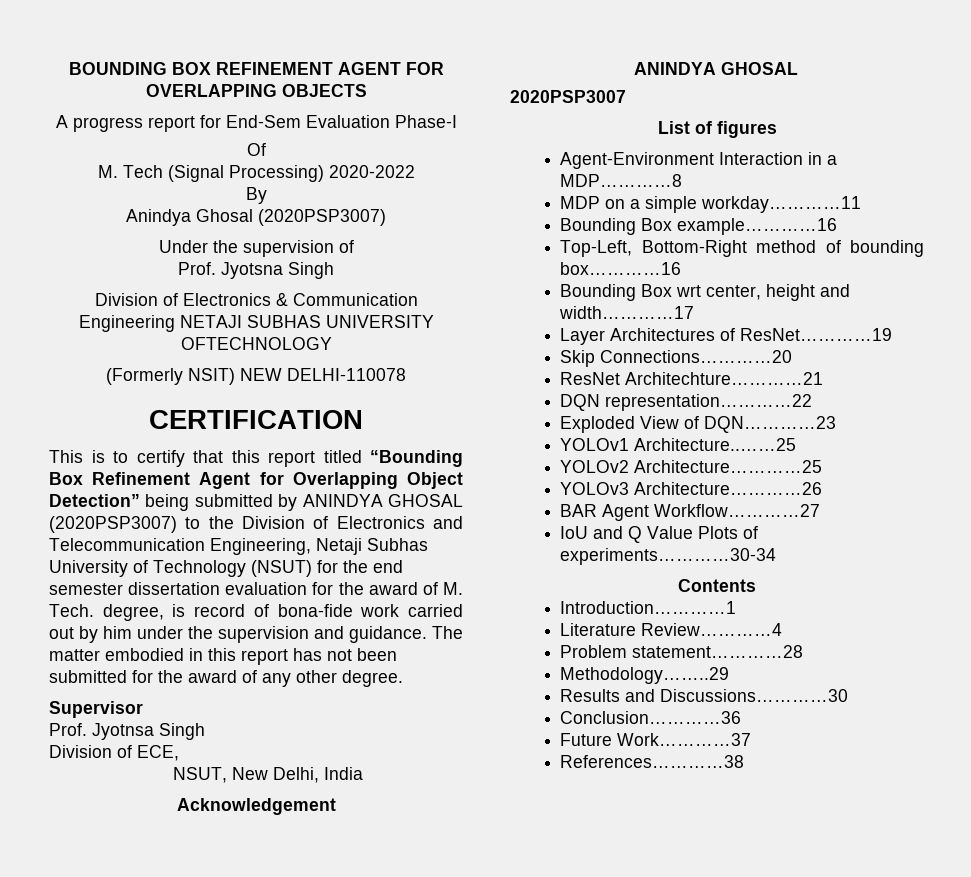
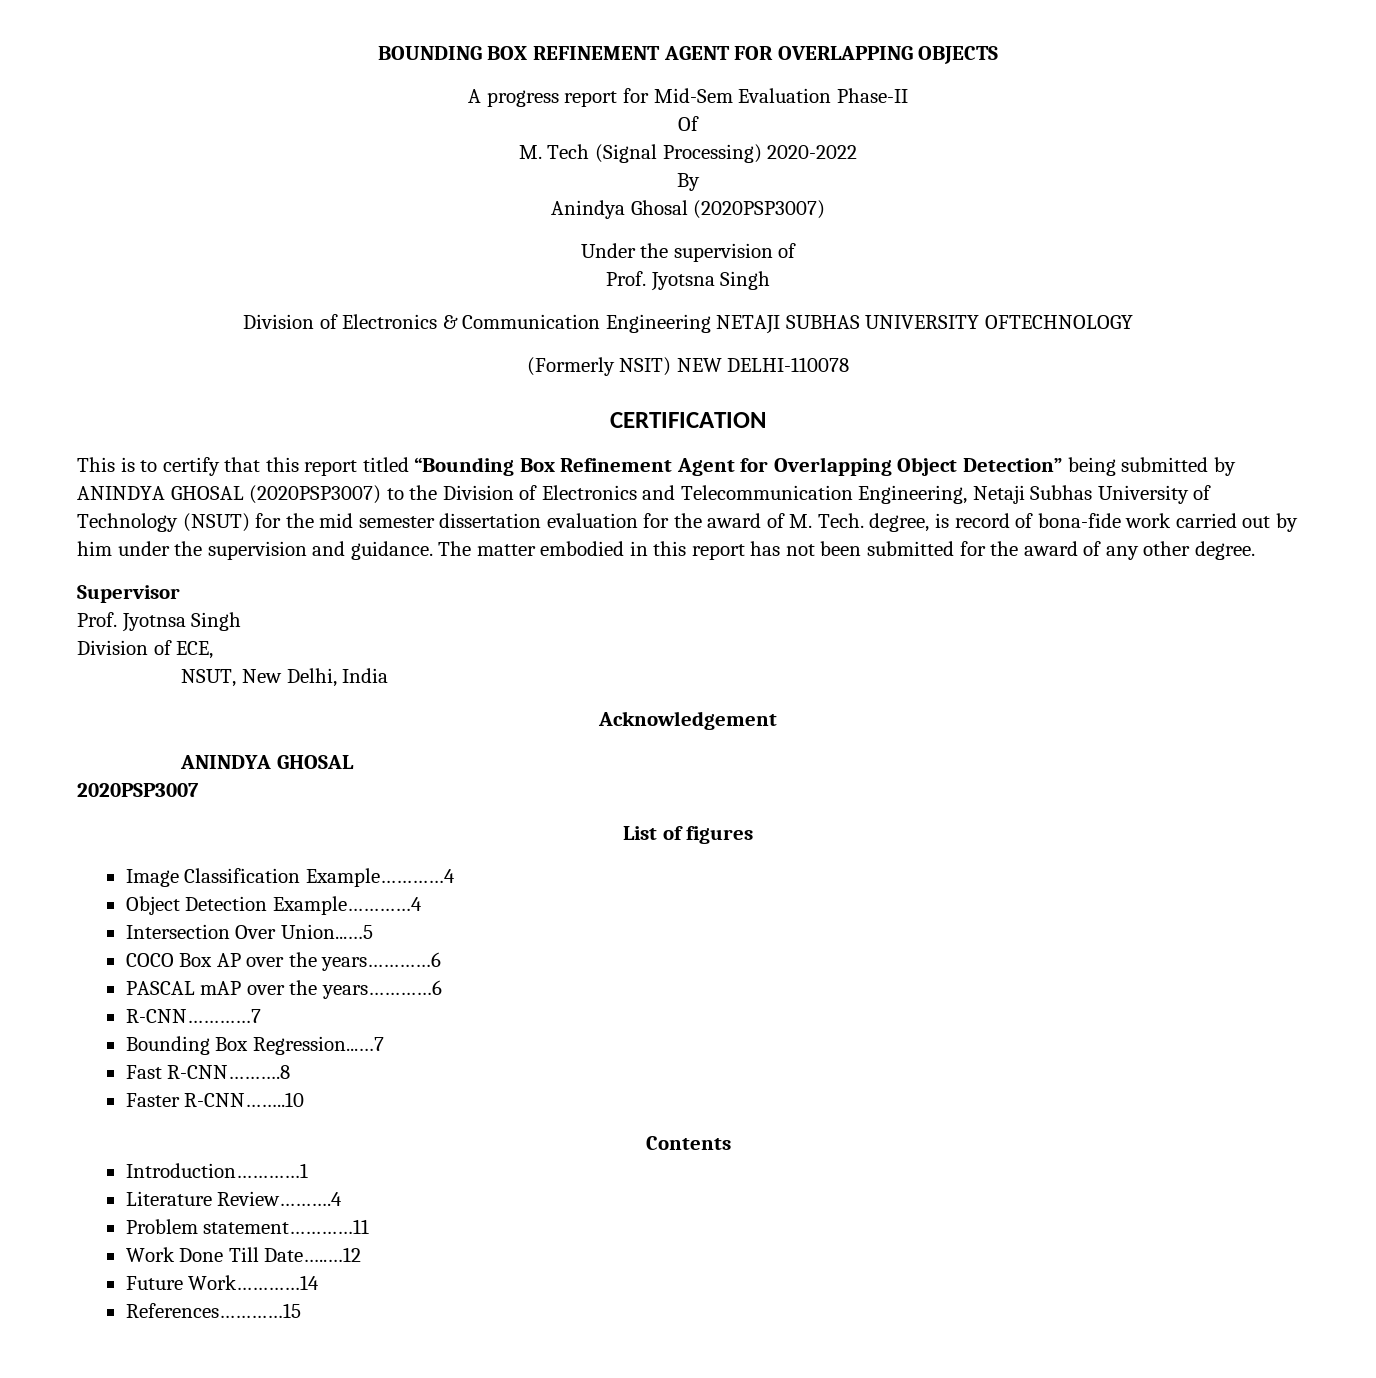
- A progress report for End-Sem Evaluation Phase-I
+ A progress report for Mid-Sem Evaluation Phase-II
- This is to certify that this report titled “Bounding Box Refinement Agent for Overlapping Object Detection” being submitted by ANINDYA GHOSAL (2020PSP3007) to the Division of Electronics and Telecommunication Engineering, Netaji Subhas University of Technology (NSUT) for the end semester dissertation evaluation for the award of M. Tech. degree, is record of bona-fide work carried out by him under the supervision and guidance.
+ This is to certify that this report titled “Bounding Box Refinement Agent for Overlapping Object Detection” being submitted by ANINDYA GHOSAL (2020PSP3007) to the Division of Electronics and Telecommunication Engineering, Netaji Subhas University of Technology (NSUT) for the mid semester dissertation evaluation for the award of M. Tech. degree, is record of bona-fide work carried out by him under the supervision and guidance.
- Agent-Environment Interaction in a MDP…………8
- MDP on a simple workday…………11
- Bounding Box example…………16
- Top-Left, Bottom-Right method of bounding box…………16
- Bounding Box wrt center, height and width…………17
- Layer Architectures of ResNet…………19
- Skip Connections…………20
- ResNet Architechture…………21
- DQN representation…………22
- Exploded View of DQN…………23
- YOLOv1 Architecture..……25
- YOLOv2 Architecture…………25
- YOLOv3 Architecture…………26
- BAR Agent Workflow…………27
- IoU and Q Value Plots of experiments…………30-34
+ Image Classification Example…………4
+ Object Detection Example…………4
+ Intersection Over Union...…5
+ COCO Box AP over the years…………6
+ PASCAL mAP over the years…………6
+ R-CNN…………7
+ Bounding Box Regression...…7
+ Fast R-CNN……….8
+ Faster R-CNN……..10
- Literature Review…………4
+ Literature Review……….4
- Problem statement…………28
- Methodology……..29
- Results and Discussions…………30
- Conclusion…………36
+ Problem statement…………11
+ Work Done Till Date…..…12
- Future Work…………37
- References…………38
+ Future Work…………14
+ References…………15

